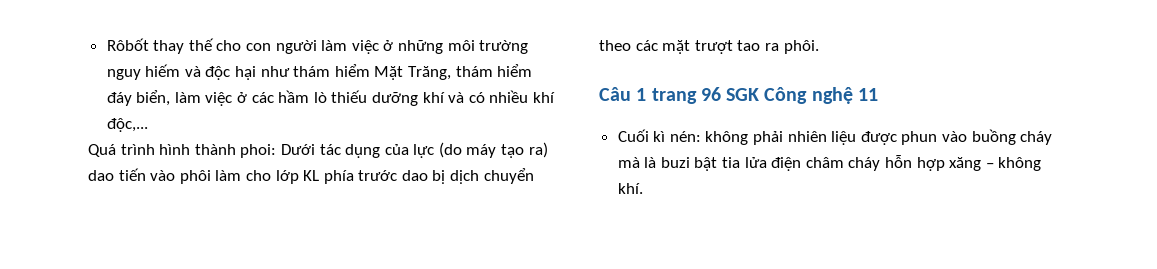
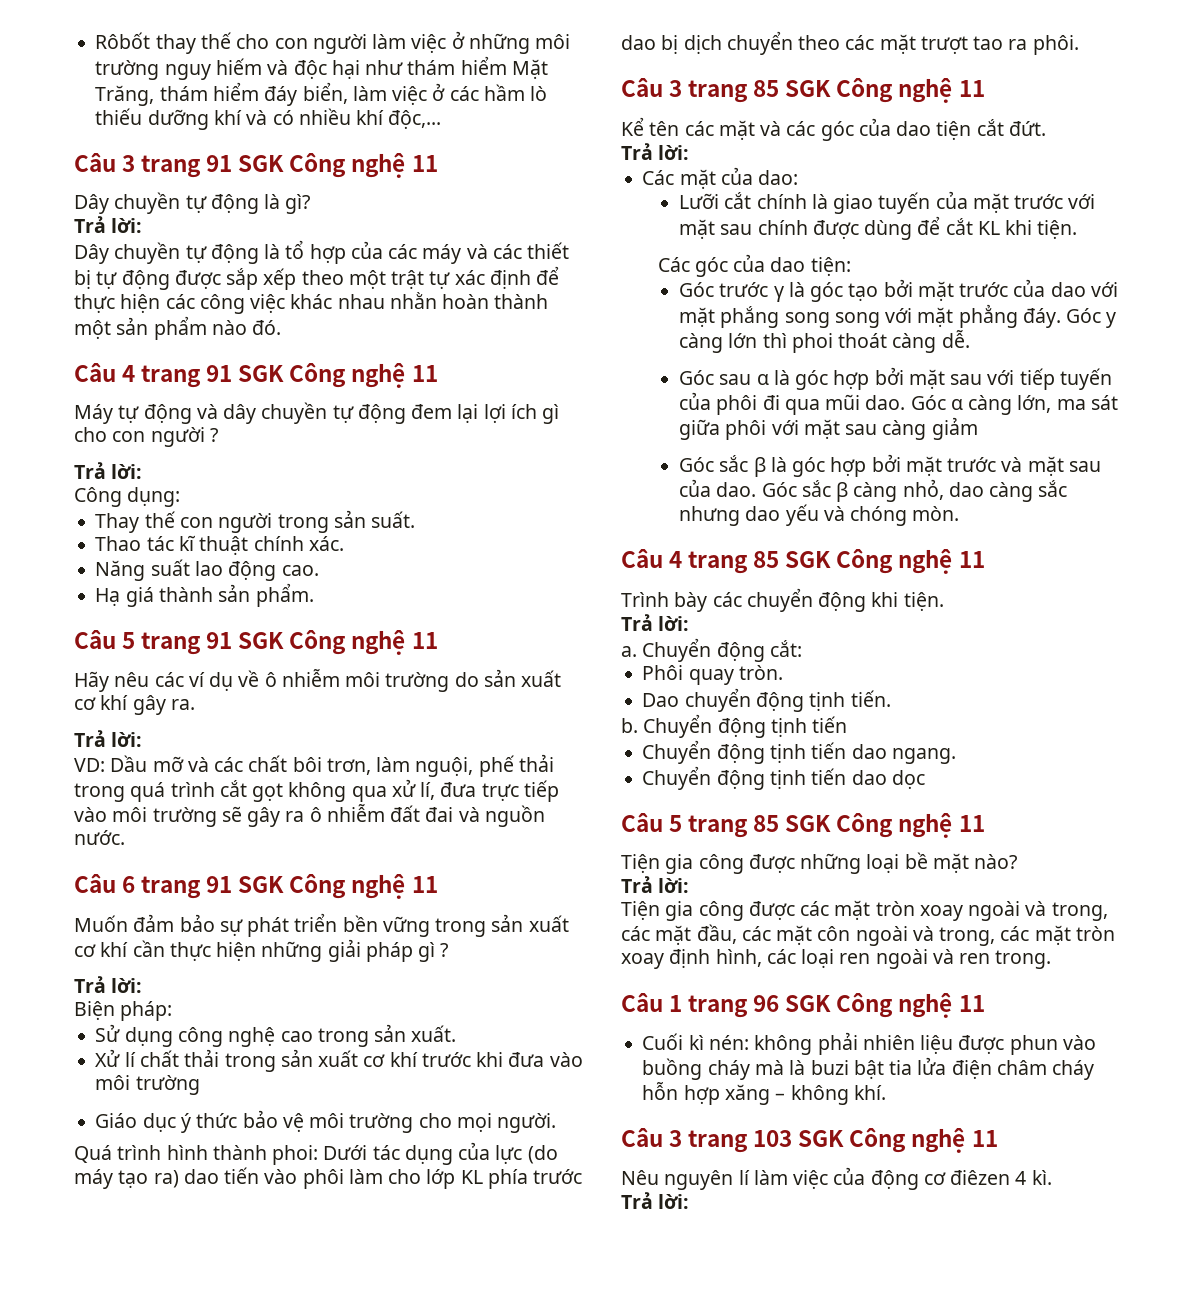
+ Câu 3 trang 91 SGK Công nghệ 11
+ Dây chuyền tự động là gì?
+ Trả lời:
+ Dây chuyền tự động là tổ hợp của các máy và các thiết bị tự động được sắp xếp theo một trật tự xác định để thực hiện các công việc khác nhau nhằn hoàn thành một sản phẩm nào đó.
+ Câu 4 trang 91 SGK Công nghệ 11
+ Máy tự động và dây chuyền tự động đem lại lợi ích gì cho con người ?
+ Trả lời:
+ Công dụng:
+ Thay thế con người trong sản suất.
+ Thao tác kĩ thuật chính xác.
+ Năng suất lao động cao.
+ Hạ giá thành sản phẩm.
+ Câu 5 trang 91 SGK Công nghệ 11
+ Hãy nêu các ví dụ về ô nhiễm môi trường do sản xuất cơ khí gây ra.
+ Trả lời:
+ VD: Dầu mỡ và các chất bôi trơn, làm nguội, phế thải trong quá trình cắt gọt không qua xử lí, đưa trực tiếp vào môi trường sẽ gây ra ô nhiễm đất đai và nguồn nước.
+ Câu 6 trang 91 SGK Công nghệ 11
+ Muốn đảm bảo sự phát triển bền vững trong sản xuất cơ khí cần thực hiện những giải pháp gì ?
+ Trả lời:
+ Biện pháp:
+ Sử dụng công nghệ cao trong sản xuất.
+ Xử lí chất thải trong sản xuất cơ khí trước khi đưa vào môi trường
+ Giáo dục ý thức bảo vệ môi trường cho mọi người.
+ Câu 3 trang 85 SGK Công nghệ 11
+ Kể tên các mặt và các góc của dao tiện cắt đứt.
+ Trả lời:
+ Các mặt của dao:
+ Lưỡi cắt chính là giao tuyến của mặt trước với mặt sau chính được dùng để cắt KL khi tiện.
+ Các góc của dao tiện:
+ Góc trước γ là góc tạo bởi mặt trước của dao với mặt phắng song song với mặt phẳng đáy. Góc y càng lớn thì phoi thoát càng dễ.
+ Góc sau α là góc hợp bởi mặt sau với tiếp tuyến của phôi đi qua mũi dao. Góc α càng lớn, ma sát giữa phôi với mặt sau càng giảm
+ Góc sắc β là góc hợp bởi mặt trước và mặt sau của dao. Góc sắc β càng nhỏ, dao càng sắc nhưng dao yếu và chóng mòn.
+ Câu 4 trang 85 SGK Công nghệ 11
+ Trình bày các chuyển động khi tiện.
+ Trả lời:
+ a. Chuyển động cắt:
+ Phôi quay tròn.
+ Dao chuyển động tịnh tiến.
+ b. Chuyển động tịnh tiến
+ Chuyển động tịnh tiến dao ngang.
+ Chuyển động tịnh tiến dao dọc
+ Câu 5 trang 85 SGK Công nghệ 11
+ Tiện gia công được những loại bề mặt nào?
+ Trả lời:
+ Tiện gia công được các mặt tròn xoay ngoài và trong, các mặt đầu, các mặt côn ngoài và trong, các mặt tròn xoay định hình, các loại ren ngoài và ren trong.
+ Câu 3 trang 103 SGK Công nghệ 11
+ Nêu nguyên lí làm việc của động cơ điêzen 4 kì.
+ Trả lời:

